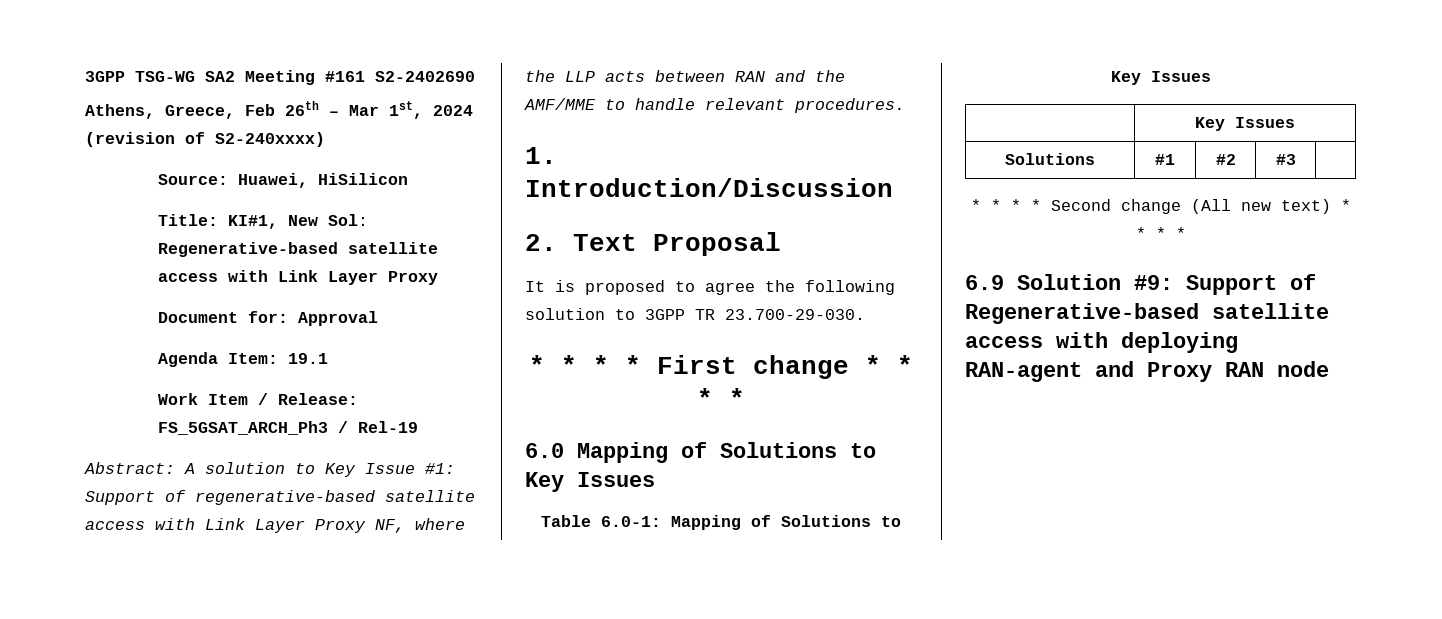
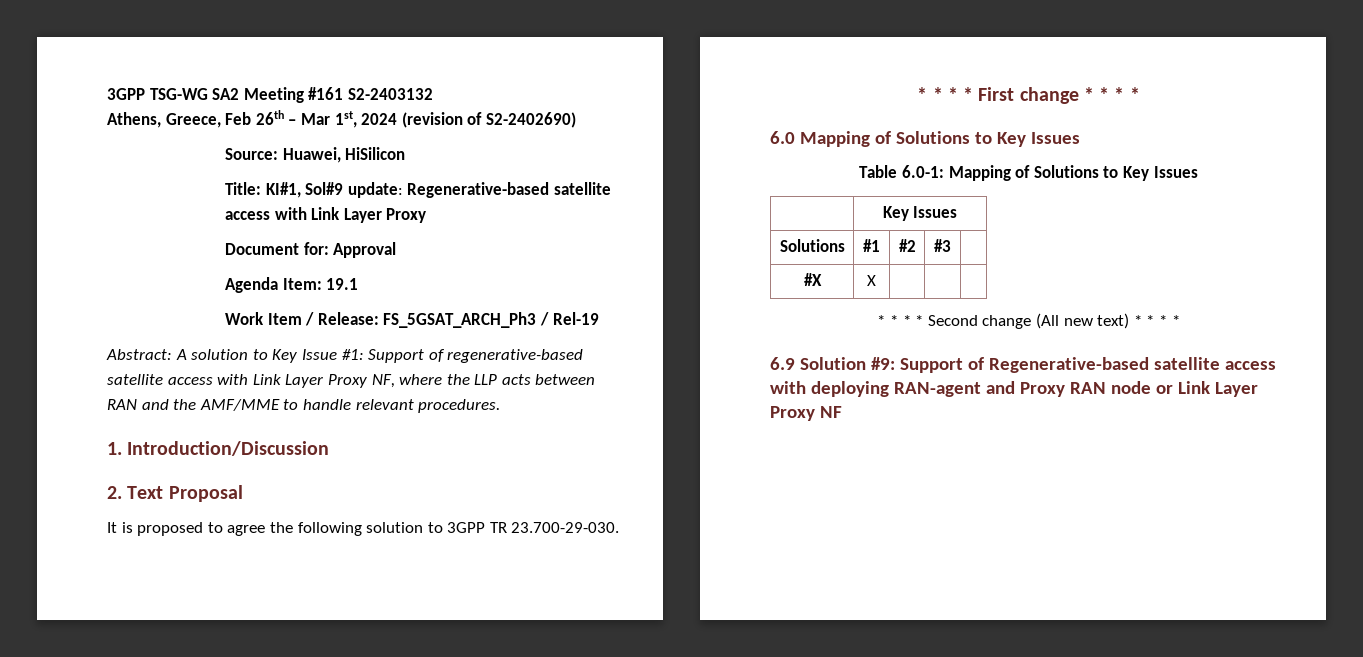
- 3GPP TSG-WG SA2 Meeting #161 S2-2402690
+ 3GPP TSG-WG SA2 Meeting #161 S2-2403132
- Athens, Greece, Feb 26th – Mar 1st, 2024 (revision of S2-240xxxx)
+ Athens, Greece, Feb 26th – Mar 1st, 2024 (revision of S2-2402690)
- Title: KI#1, New Sol: Regenerative-based satellite access with Link Layer Proxy
+ Title: KI#1, Sol#9 update: Regenerative-based satellite access with Link Layer Proxy
+ #X | X | | |
- 6.9 Solution #9: Support of Regenerative-based satellite access with deploying RAN-agent and Proxy RAN node
+ 6.9 Solution #9: Support of Regenerative-based satellite access with deploying RAN-agent and Proxy RAN node or Link Layer Proxy NF

